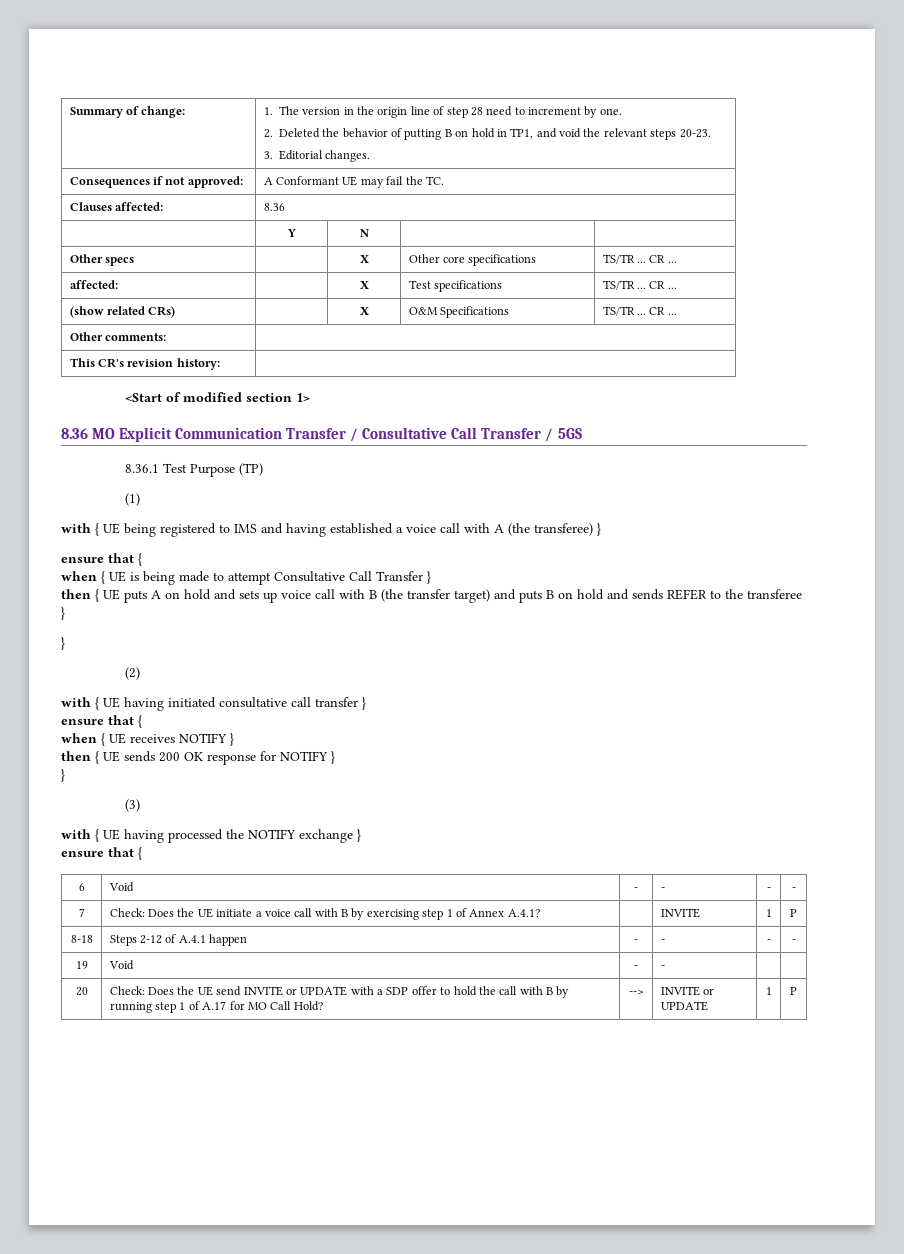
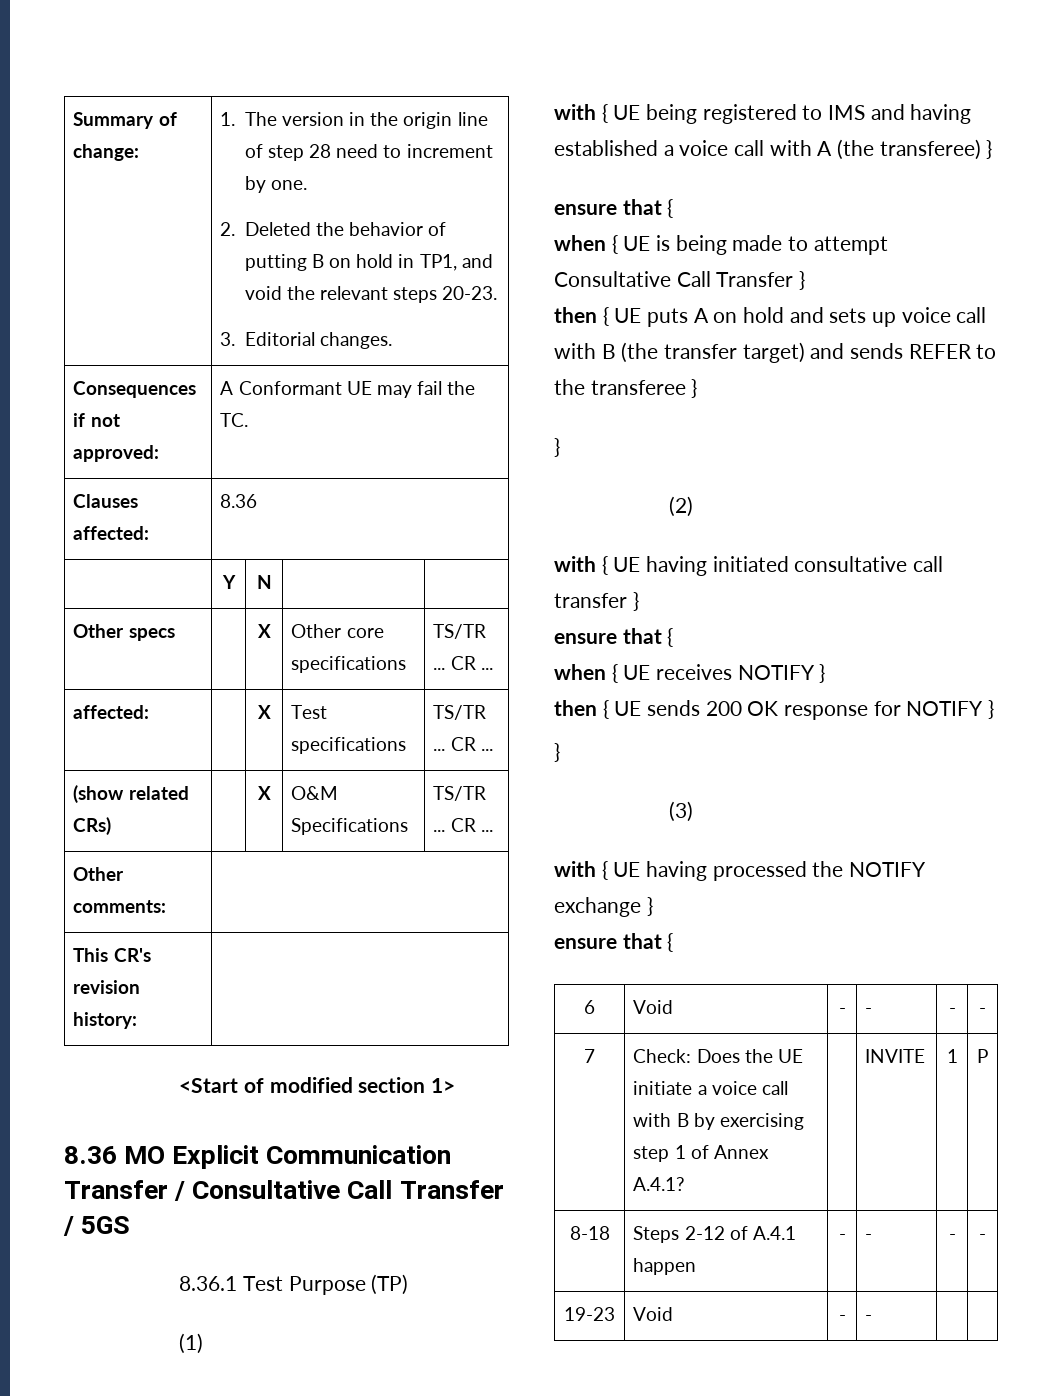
- then { UE puts A on hold and sets up voice call with B (the transfer target) and puts B on hold and sends REFER to the transferee }
+ then { UE puts A on hold and sets up voice call with B (the transfer target) and sends REFER to the transferee }
- 19 | Void | - | - | |
+ 19-23 | Void | - | - | |
- 20 | Check: Does the UE send INVITE or UPDATE with a SDP offer to hold the call with B by running step 1 of A.17 for MO Call Hold? | --> | INVITE or UPDATE | 1 | P

